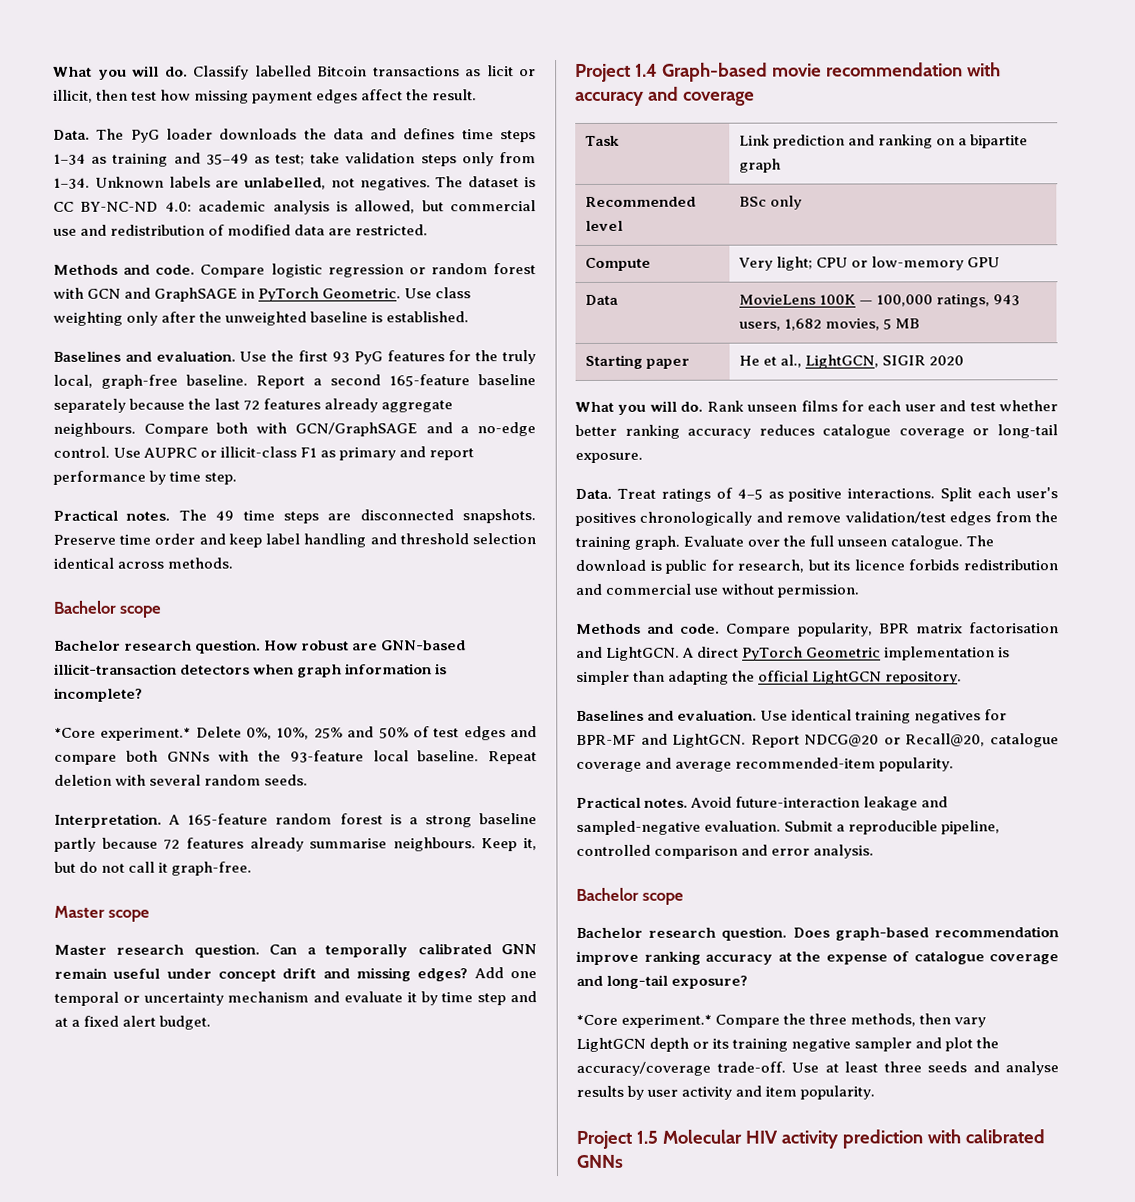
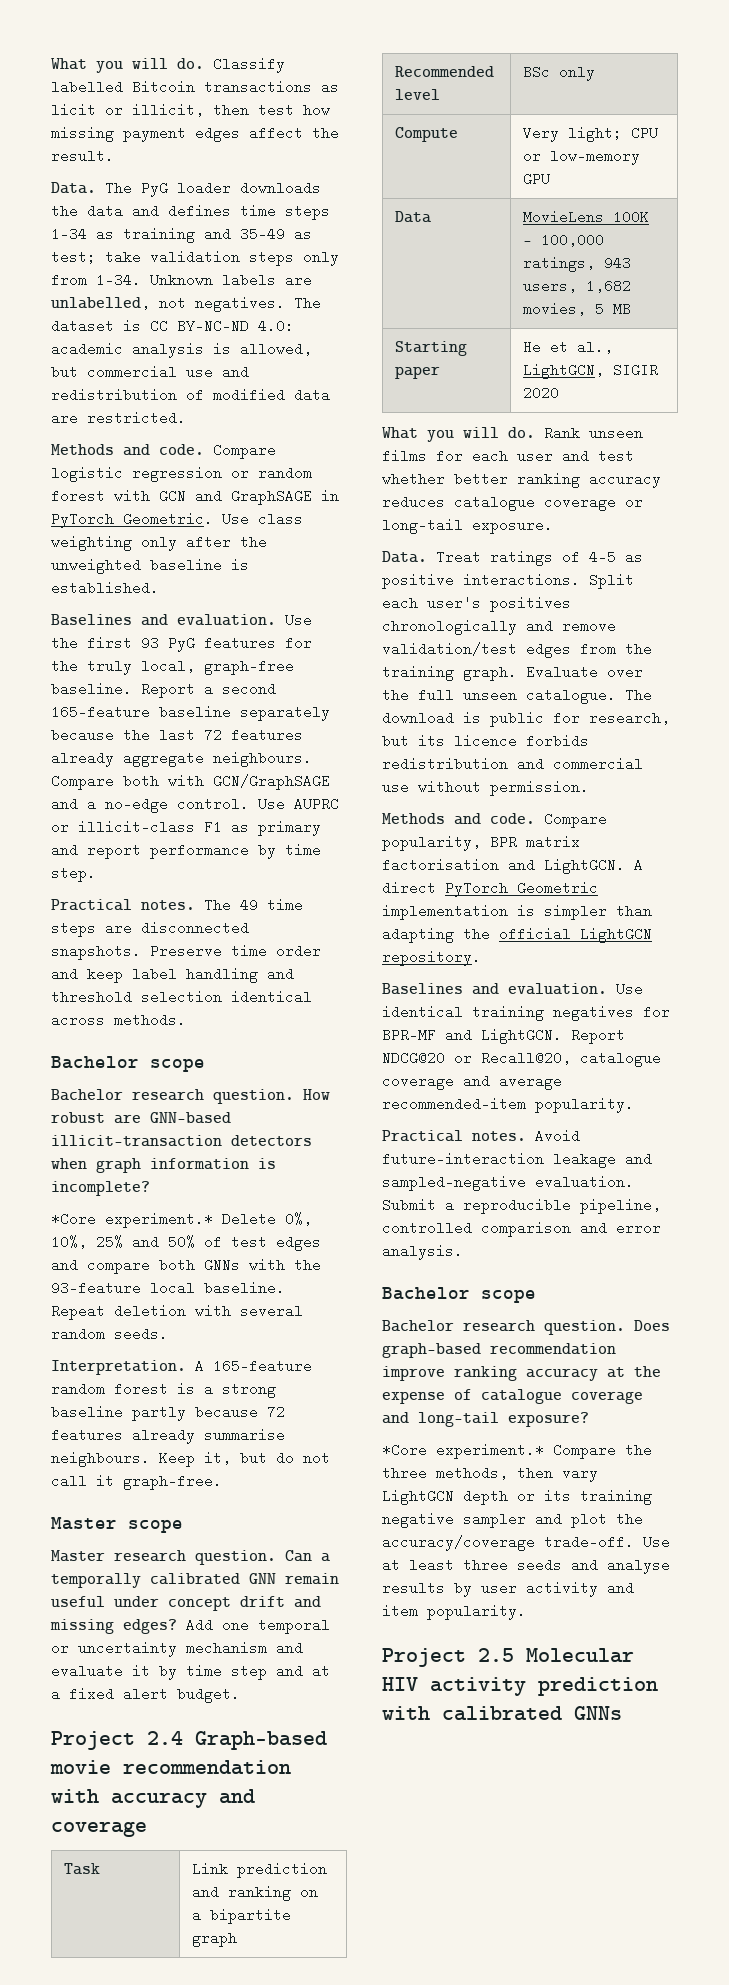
- Project 1.4 Graph-based movie recommendation with accuracy and coverage
+ Project 2.4 Graph-based movie recommendation with accuracy and coverage
- Project 1.5 Molecular HIV activity prediction with calibrated GNNs
+ Project 2.5 Molecular HIV activity prediction with calibrated GNNs

